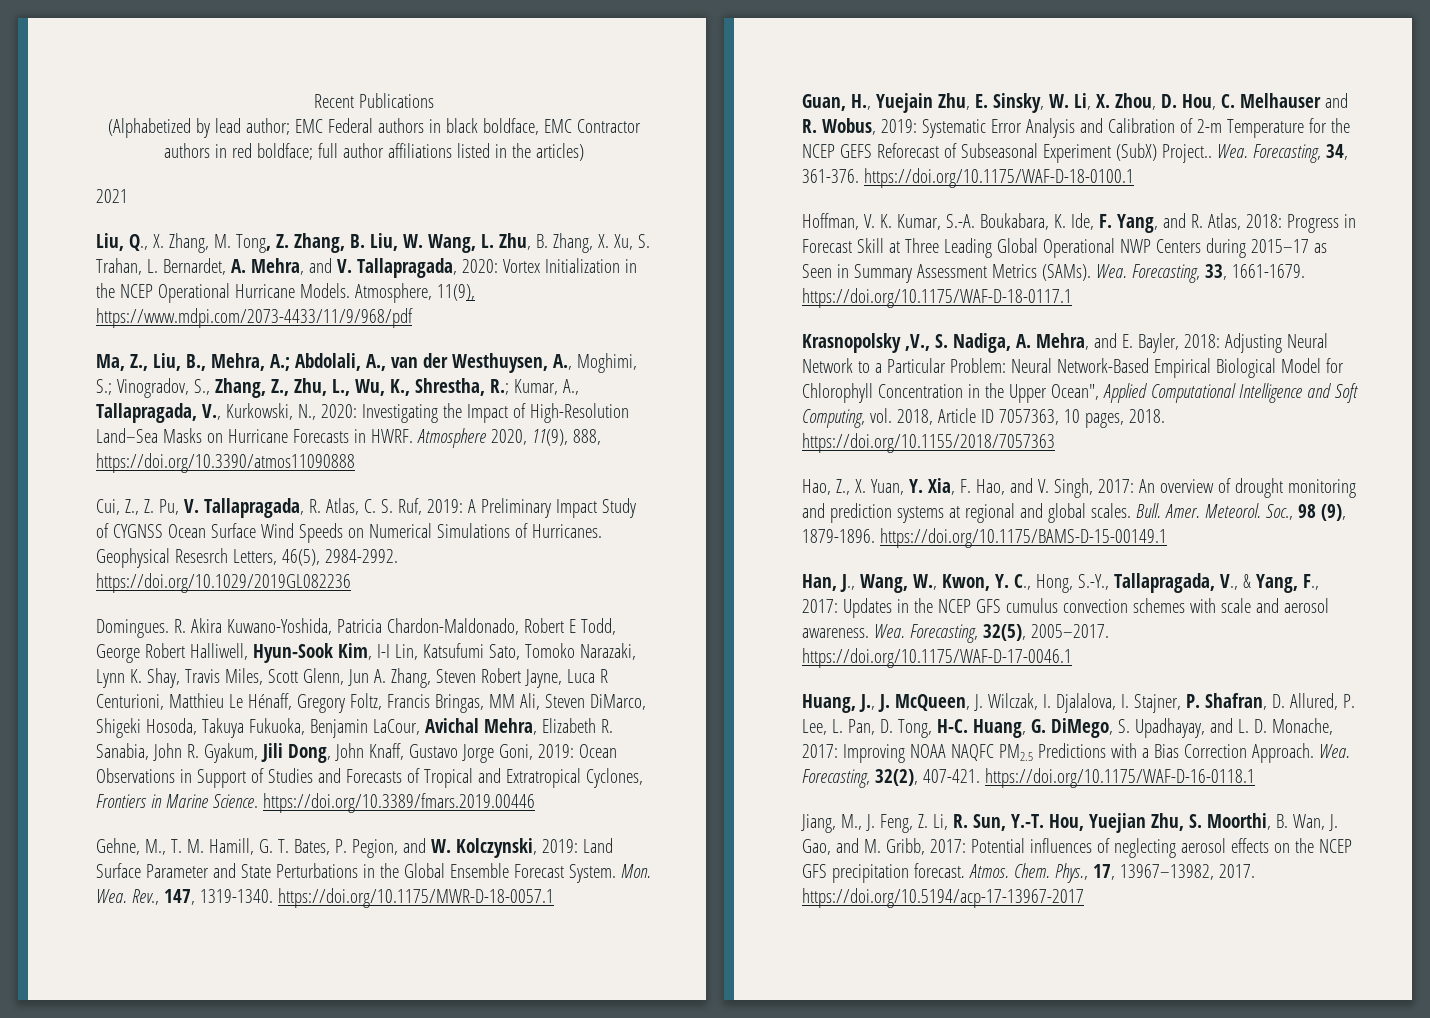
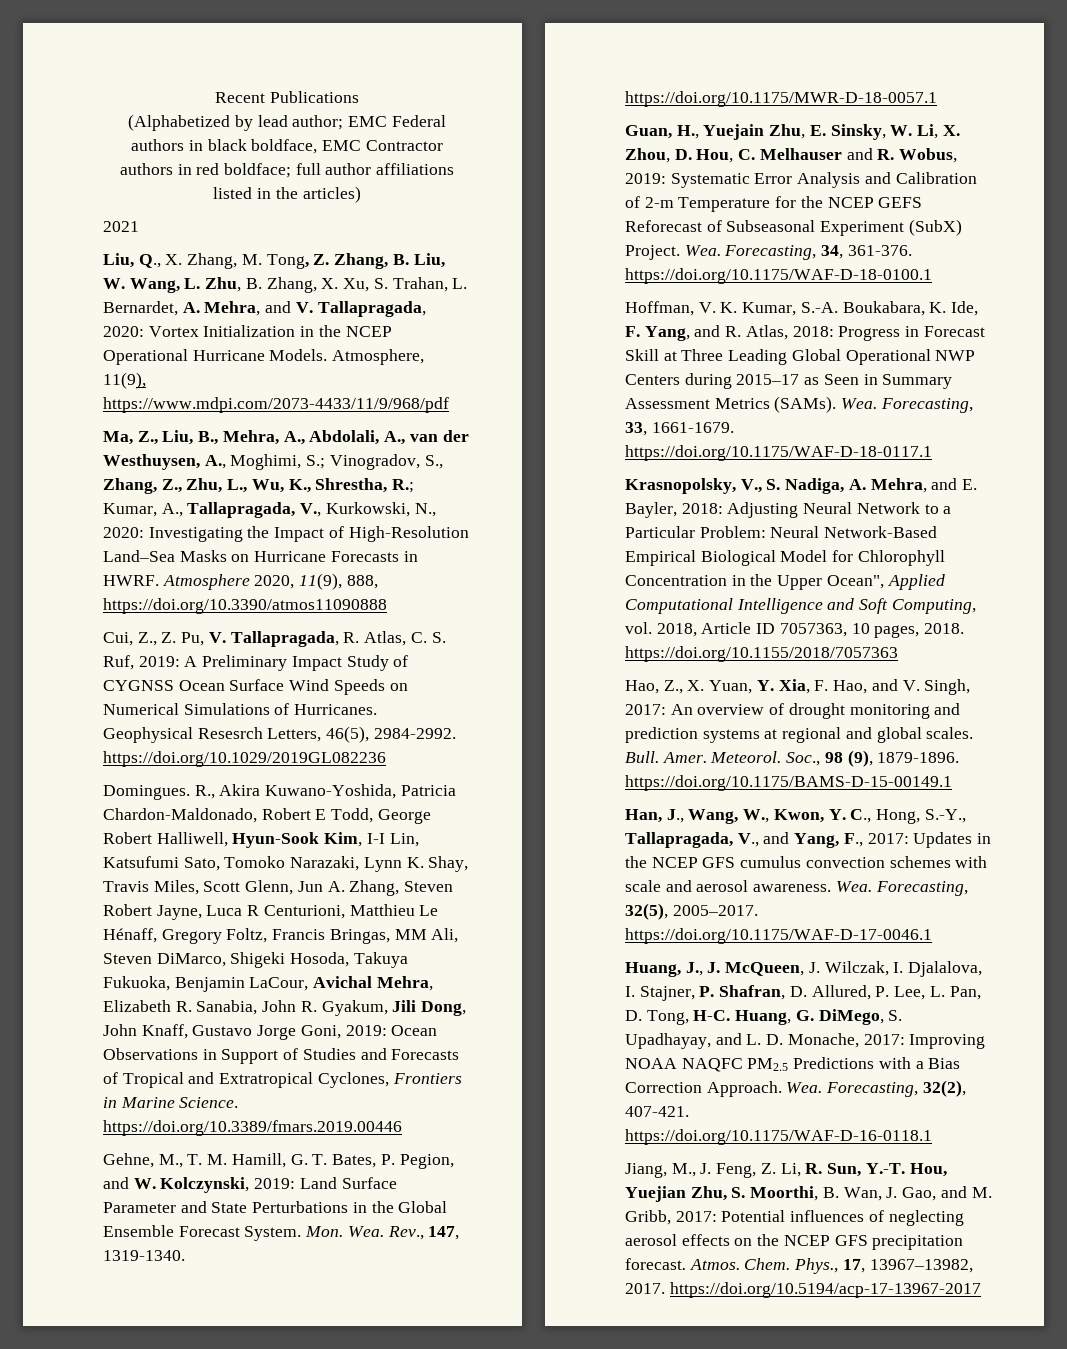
- Ma, Z., Liu, B., Mehra, A.; Abdolali, A., van der Westhuysen, A., Moghimi, S.; Vinogradov, S., Zhang, Z., Zhu, L., Wu, K., Shrestha, R.; Kumar, A., Tallapragada, V., Kurkowski, N., 2020: Investigating the Impact of High-Resolution Land–Sea Masks on Hurricane Forecasts in HWRF.
+ Ma, Z., Liu, B., Mehra, A., Abdolali, A., van der Westhuysen, A., Moghimi, S.; Vinogradov, S., Zhang, Z., Zhu, L., Wu, K., Shrestha, R.; Kumar, A., Tallapragada, V., Kurkowski, N., 2020: Investigating the Impact of High-Resolution Land–Sea Masks on Hurricane Forecasts in HWRF.
- R. Akira Kuwano-Yoshida, Patricia Chardon-Maldonado, Robert E Todd, George Robert Halliwell, Hyun-Sook Kim, I-I Lin, Katsufumi Sato, Tomoko Narazaki, Lynn K. Shay, Travis Miles, Scott Glenn, Jun A. Zhang, Steven Robert Jayne, Luca R Centurioni, Matthieu Le Hénaff, Gregory Foltz, Francis Bringas, MM Ali, Steven DiMarco, Shigeki Hosoda, Takuya Fukuoka, Benjamin LaCour, Avichal Mehra, Elizabeth R. Sanabia, John R. Gyakum, Jili Dong, John Knaff, Gustavo Jorge Goni, 2019:
+ R., Akira Kuwano-Yoshida, Patricia Chardon-Maldonado, Robert E Todd, George Robert Halliwell, Hyun-Sook Kim, I-I Lin, Katsufumi Sato, Tomoko Narazaki, Lynn K. Shay, Travis Miles, Scott Glenn, Jun A. Zhang, Steven Robert Jayne, Luca R Centurioni, Matthieu Le Hénaff, Gregory Foltz, Francis Bringas, MM Ali, Steven DiMarco, Shigeki Hosoda, Takuya Fukuoka, Benjamin LaCour, Avichal Mehra, Elizabeth R. Sanabia, John R. Gyakum, Jili Dong, John Knaff, Gustavo Jorge Goni, 2019:
- Guan, H., Yuejain Zhu, E. Sinsky, W. Li, X. Zhou, D. Hou, C. Melhauser and R. Wobus, 2019: Systematic Error Analysis and Calibration of 2-m Temperature for the NCEP GEFS Reforecast of Subseasonal Experiment (SubX) Project..
+ Guan, H., Yuejain Zhu, E. Sinsky, W. Li, X. Zhou, D. Hou, C. Melhauser and R. Wobus, 2019: Systematic Error Analysis and Calibration of 2-m Temperature for the NCEP GEFS Reforecast of Subseasonal Experiment (SubX) Project.
- Krasnopolsky ,V., S. Nadiga, A. Mehra, and E. Bayler, 2018: Adjusting Neural Network to a Particular Problem: Neural Network-Based Empirical Biological Model for Chlorophyll Concentration in the Upper Ocean", Applied Computational Intelligence and Soft Computing, vol. 2018, Article ID 7057363, 10 pages, 2018. https://doi.org/10.1155/2018/7057363
+ Krasnopolsky, V., S. Nadiga, A. Mehra, and E. Bayler, 2018: Adjusting Neural Network to a Particular Problem: Neural Network-Based Empirical Biological Model for Chlorophyll Concentration in the Upper Ocean", Applied Computational Intelligence and Soft Computing, vol. 2018, Article ID 7057363, 10 pages, 2018. https://doi.org/10.1155/2018/7057363
- Han, J., Wang, W., Kwon, Y. C., Hong, S.-Y., Tallapragada, V., & Yang, F., 2017: Updates in the NCEP GFS cumulus convection schemes with scale and aerosol awareness.
+ Han, J., Wang, W., Kwon, Y. C., Hong, S.-Y., Tallapragada, V., and Yang, F., 2017: Updates in the NCEP GFS cumulus convection schemes with scale and aerosol awareness.

